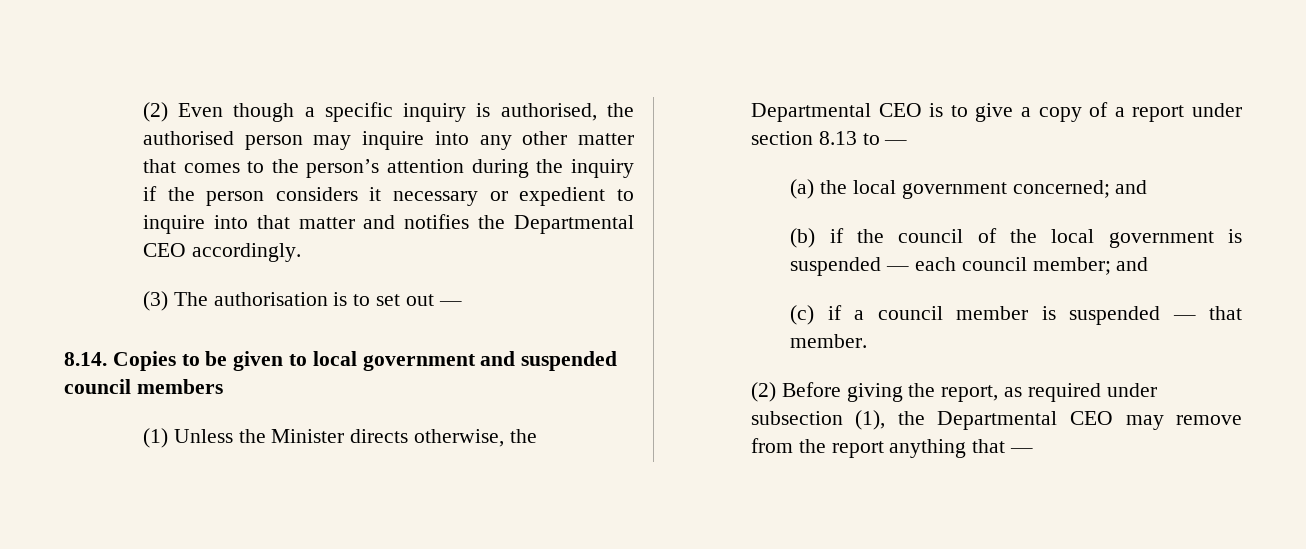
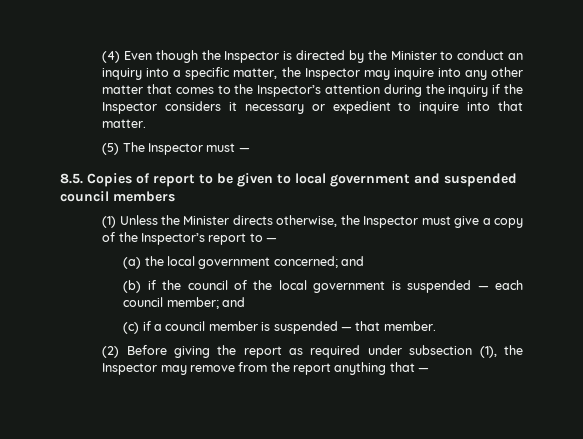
- (2) Even though a specific inquiry is authorised, the authorised person may inquire into any other matter that comes to the person’s attention during the inquiry if the person considers it necessary or expedient to inquire into that matter and notifies the Departmental CEO accordingly.
- (3) The authorisation is to set out —
- 8.14. Copies to be given to local government and suspended council members
+ (4) Even though the Inspector is directed by the Minister to conduct an inquiry into a specific matter, the Inspector may inquire into any other matter that comes to the Inspector’s attention during the inquiry if the Inspector considers it necessary or expedient to inquire into that matter.
+ (5) The Inspector must —
+ 8.5. Copies of report to be given to local government and suspended council members
- (1) Unless the Minister directs otherwise, the Departmental CEO is to give a copy of a report under section 8.13 to —
+ (1) Unless the Minister directs otherwise, the Inspector must give a copy of the Inspector’s report to —
- (2) Before giving the report, as required under subsection (1), the Departmental CEO may remove from the report anything that —
+ (2) Before giving the report as required under subsection (1), the Inspector may remove from the report anything that —

